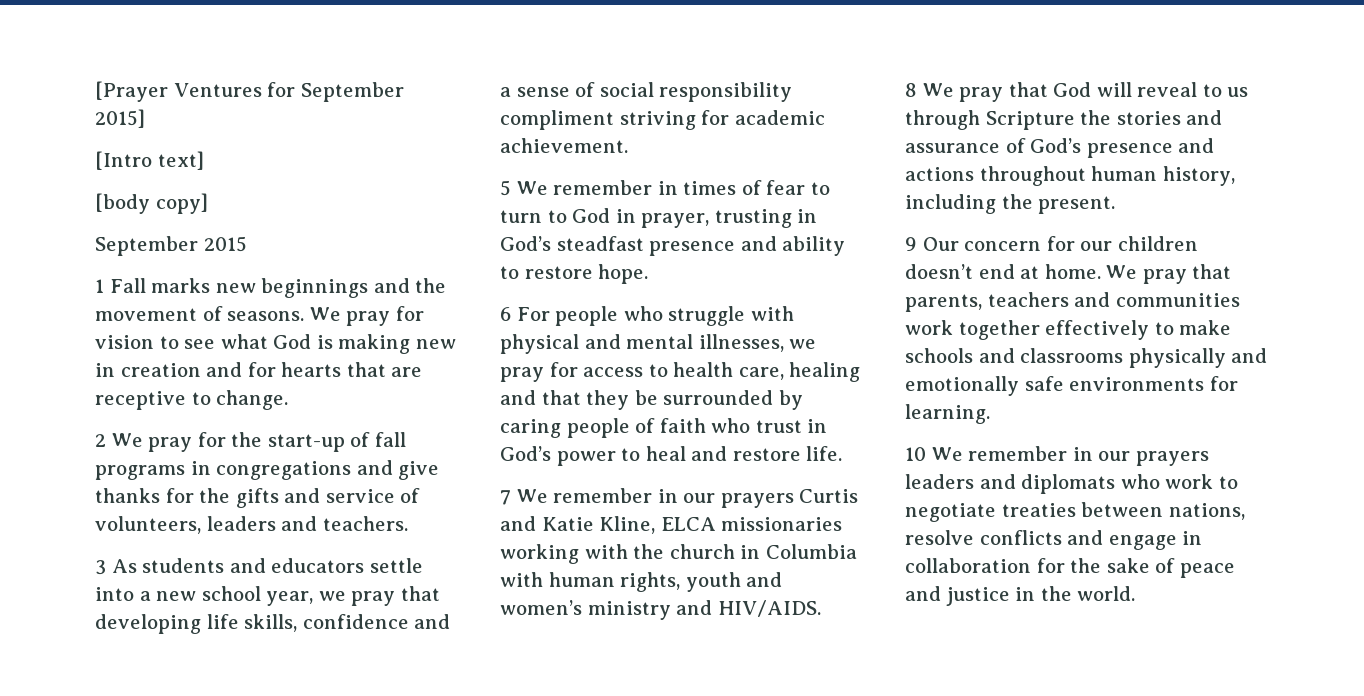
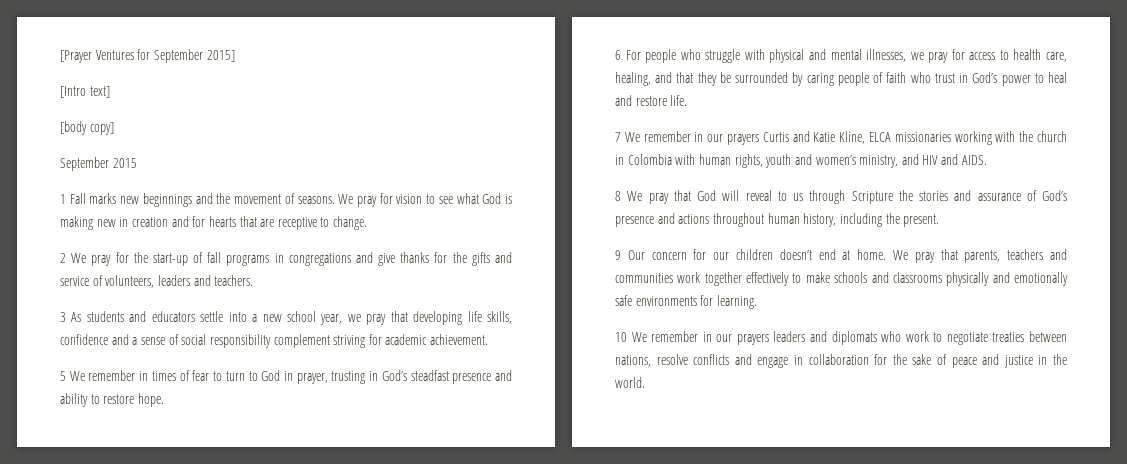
- 3 As students and educators settle into a new school year, we pray that developing life skills, confidence and a sense of social responsibility compliment striving for academic achievement.
+ 3 As students and educators settle into a new school year, we pray that developing life skills, confidence and a sense of social responsibility complement striving for academic achievement.
- 6 For people who struggle with physical and mental illnesses, we pray for access to health care, healing and that they be surrounded by caring people of faith who trust in God’s power to heal and restore life.
+ 6 For people who struggle with physical and mental illnesses, we pray for access to health care, healing, and that they be surrounded by caring people of faith who trust in God’s power to heal and restore life.
- 7 We remember in our prayers Curtis and Katie Kline, ELCA missionaries working with the church in Columbia with human rights, youth and women’s ministry and HIV/AIDS.
+ 7 We remember in our prayers Curtis and Katie Kline, ELCA missionaries working with the church in Colombia with human rights, youth and women’s ministry, and HIV and AIDS.

